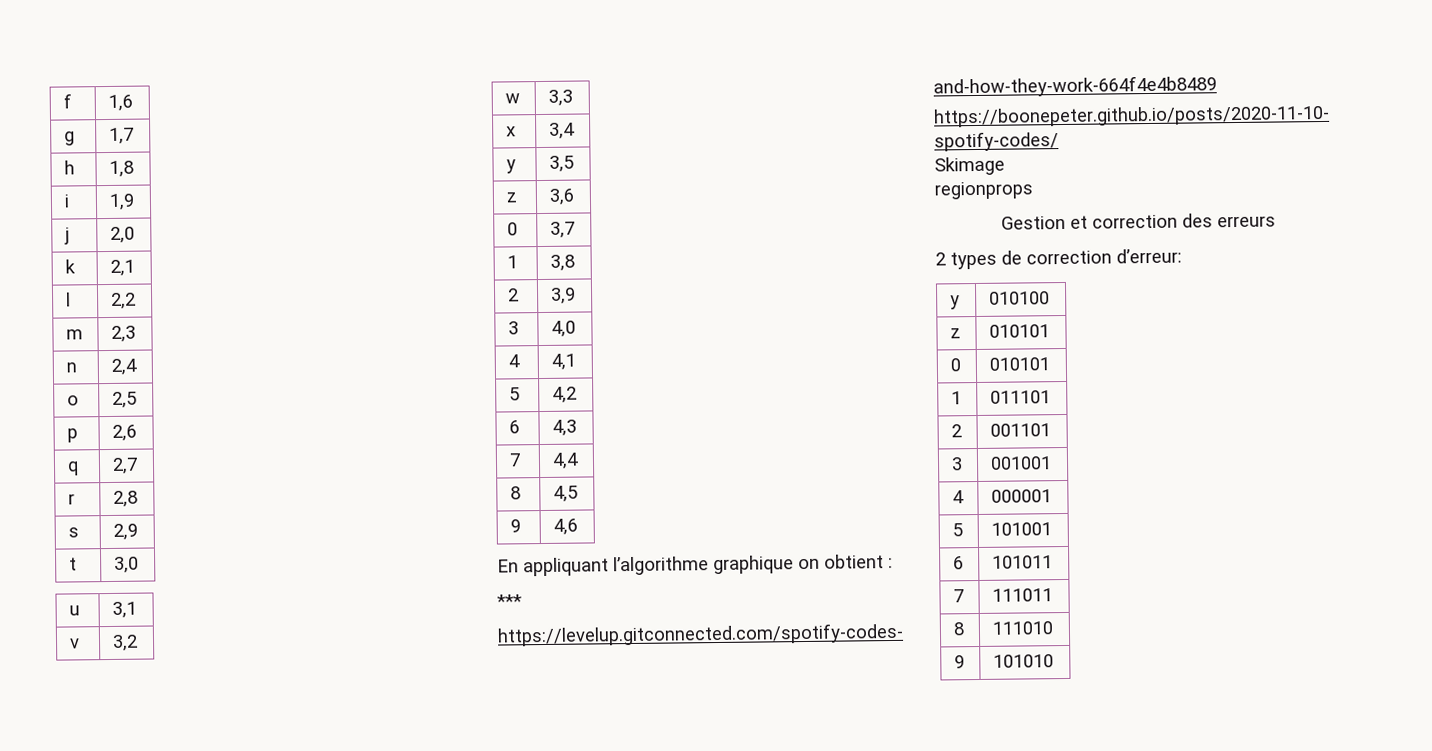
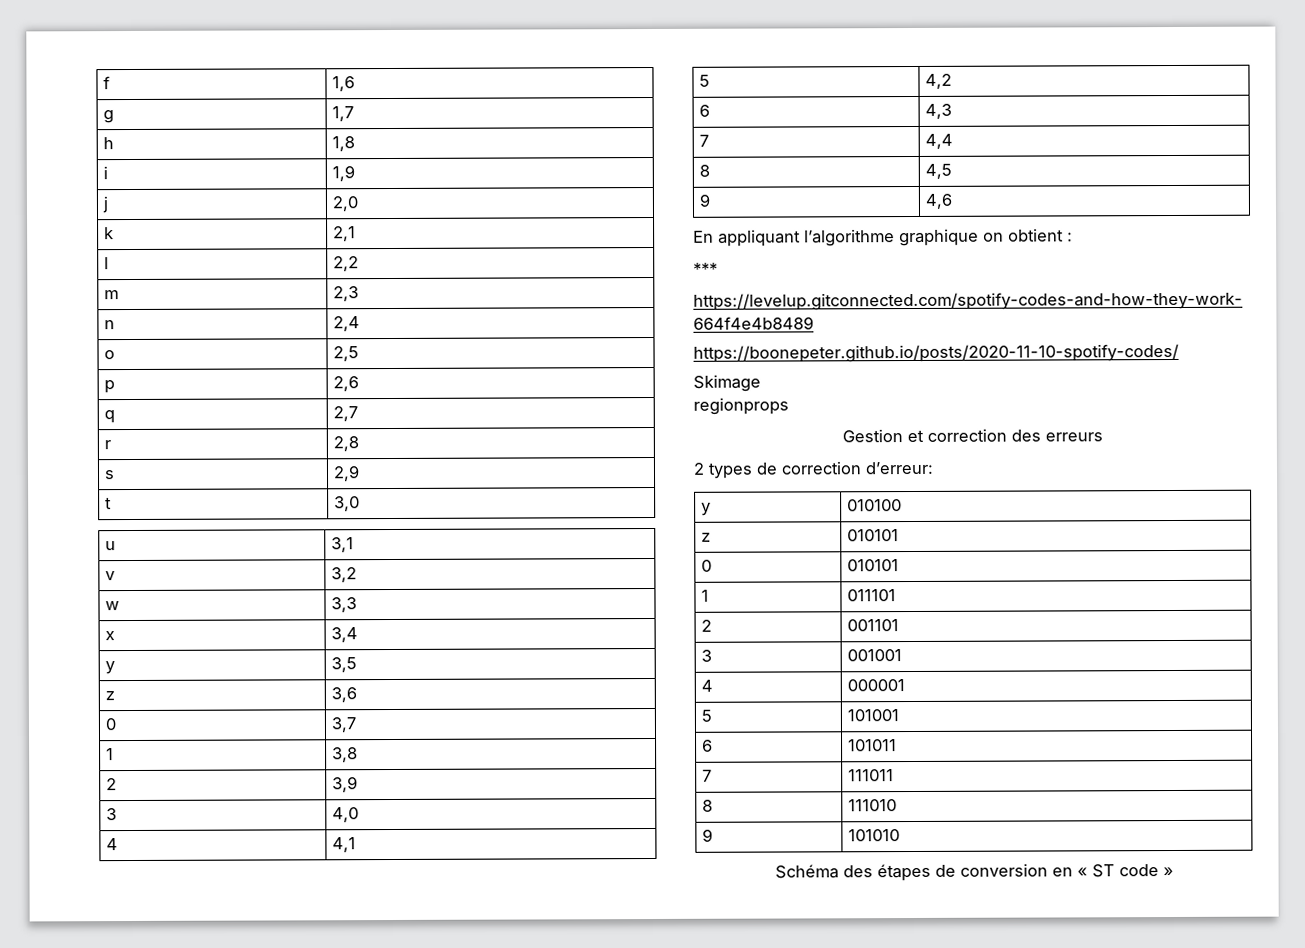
+ Schéma des étapes de conversion en « ST code »

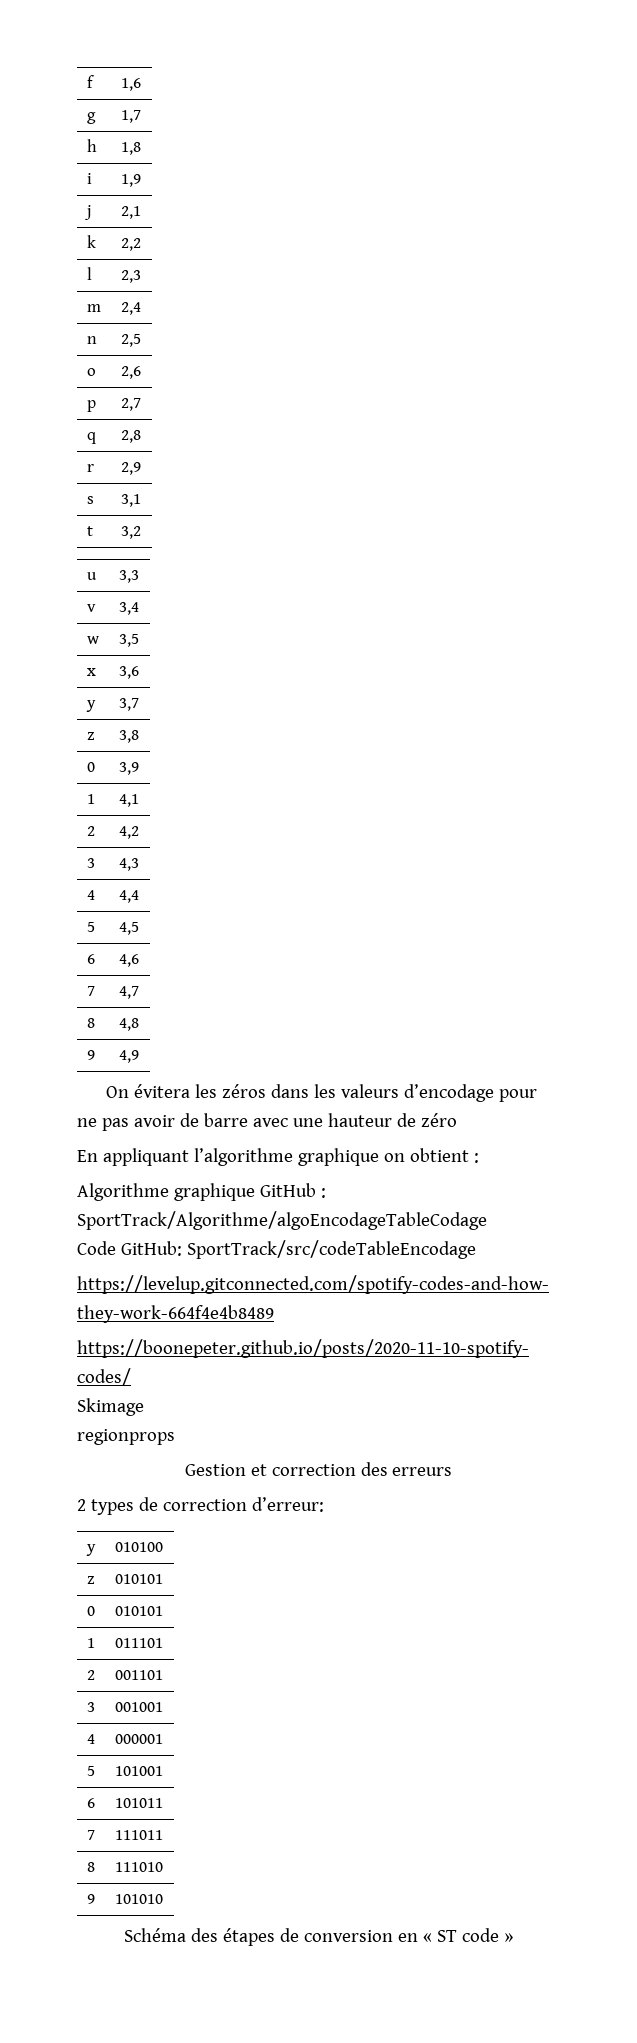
- j | 2,0
+ j | 2,1
- k | 2,1
- l | 2,2
+ k | 2,2
+ l | 2,3
- m | 2,3
+ m | 2,4
- n | 2,4
+ n | 2,5
- o | 2,5
+ o | 2,6
- p | 2,6
+ p | 2,7
- q | 2,7
+ q | 2,8
- r | 2,8
+ r | 2,9
- s | 2,9
+ s | 3,1
- t | 3,0
+ t | 3,2
- u | 3,1
+ u | 3,3
- v | 3,2
+ v | 3,4
- w | 3,3
+ w | 3,5
- x | 3,4
- y | 3,5
- z | 3,6
- 0 | 3,7
- 1 | 3,8
- 2 | 3,9
- 3 | 4,0
- 4 | 4,1
- 5 | 4,2
- 6 | 4,3
- 7 | 4,4
- 8 | 4,5
- 9 | 4,6
+ x | 3,6
+ y | 3,7
+ z | 3,8
+ 0 | 3,9
+ 1 | 4,1
+ 2 | 4,2
+ 3 | 4,3
+ 4 | 4,4
+ 5 | 4,5
+ 6 | 4,6
+ 7 | 4,7
+ 8 | 4,8
+ 9 | 4,9
+ On évitera les zéros dans les valeurs d’encodage pour ne pas avoir de barre avec une hauteur de zéro
- ***
+ Algorithme graphique GitHub : SportTrack/Algorithme/algoEncodageTableCodage
+ Code GitHub: SportTrack/src/codeTableEncodage

